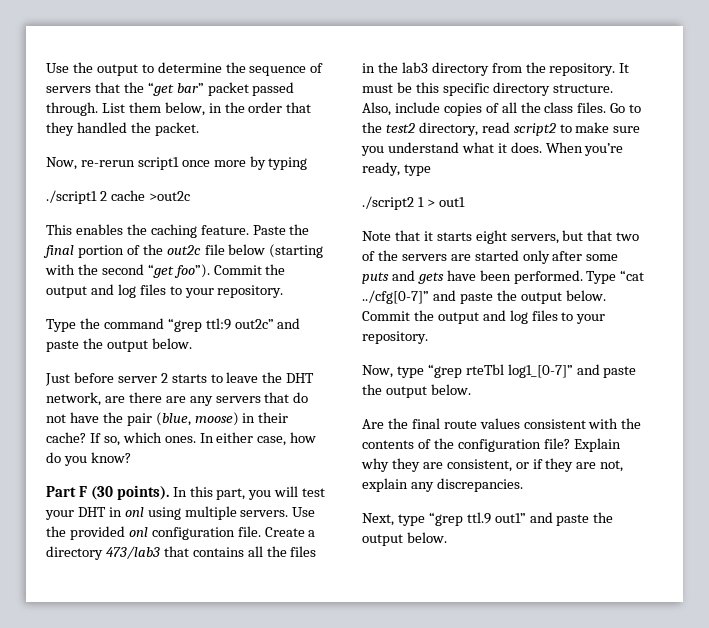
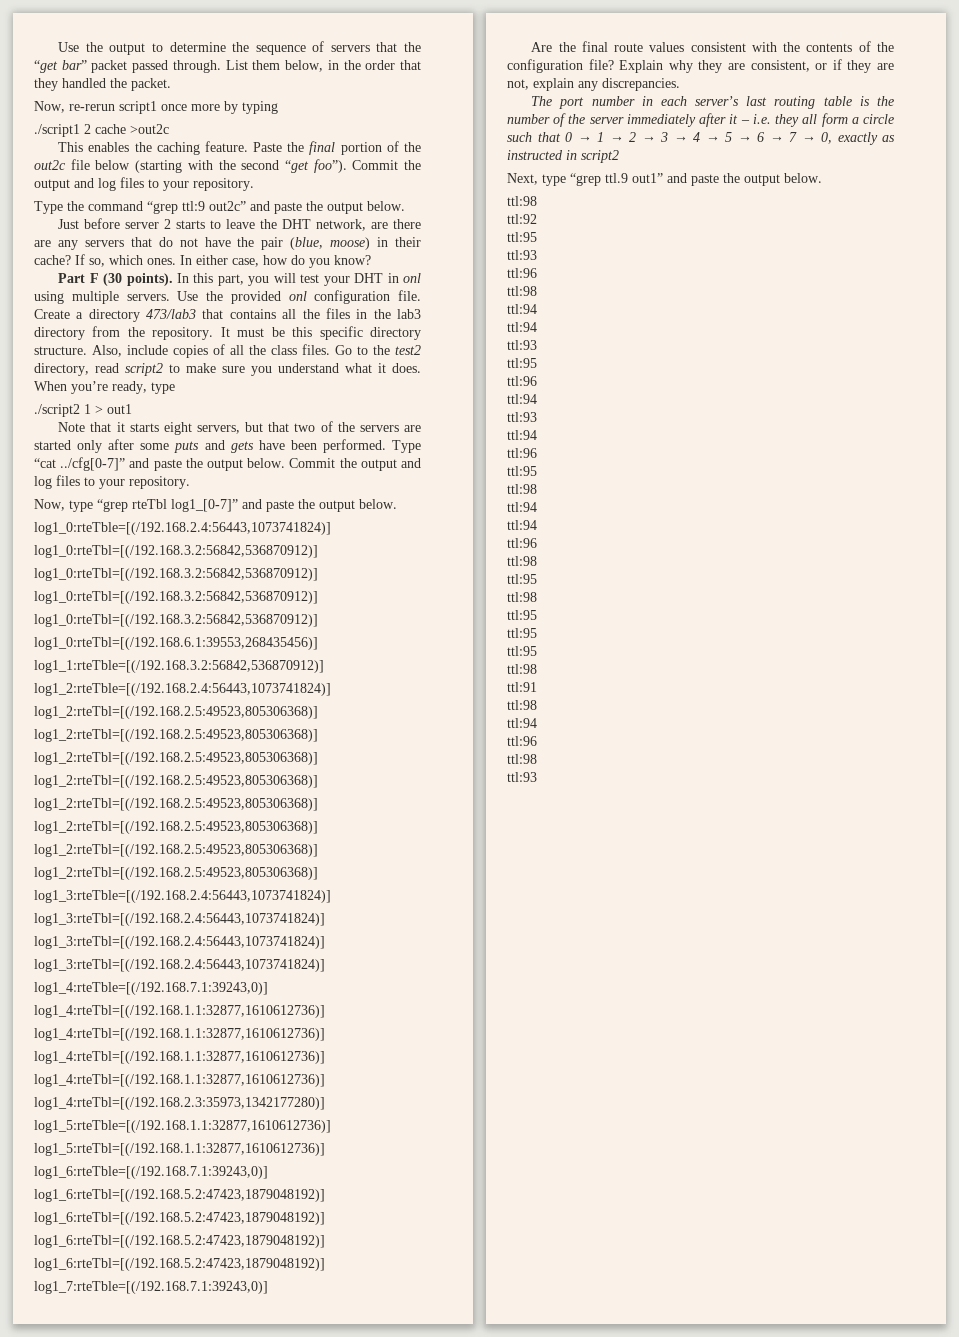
+ log1_0:rteTble=[(/192.168.2.4:56443,1073741824)]
+ log1_0:rteTbl=[(/192.168.3.2:56842,536870912)]
+ log1_0:rteTbl=[(/192.168.3.2:56842,536870912)]
+ log1_0:rteTbl=[(/192.168.3.2:56842,536870912)]
+ log1_0:rteTbl=[(/192.168.3.2:56842,536870912)]
+ log1_0:rteTbl=[(/192.168.6.1:39553,268435456)]
+ log1_1:rteTble=[(/192.168.3.2:56842,536870912)]
+ log1_2:rteTble=[(/192.168.2.4:56443,1073741824)]
+ log1_2:rteTbl=[(/192.168.2.5:49523,805306368)]
+ log1_2:rteTbl=[(/192.168.2.5:49523,805306368)]
+ log1_2:rteTbl=[(/192.168.2.5:49523,805306368)]
+ log1_2:rteTbl=[(/192.168.2.5:49523,805306368)]
+ log1_2:rteTbl=[(/192.168.2.5:49523,805306368)]
+ log1_2:rteTbl=[(/192.168.2.5:49523,805306368)]
+ log1_2:rteTbl=[(/192.168.2.5:49523,805306368)]
+ log1_2:rteTbl=[(/192.168.2.5:49523,805306368)]
+ log1_3:rteTble=[(/192.168.2.4:56443,1073741824)]
+ log1_3:rteTbl=[(/192.168.2.4:56443,1073741824)]
+ log1_3:rteTbl=[(/192.168.2.4:56443,1073741824)]
+ log1_3:rteTbl=[(/192.168.2.4:56443,1073741824)]
+ log1_4:rteTble=[(/192.168.7.1:39243,0)]
+ log1_4:rteTbl=[(/192.168.1.1:32877,1610612736)]
+ log1_4:rteTbl=[(/192.168.1.1:32877,1610612736)]
+ log1_4:rteTbl=[(/192.168.1.1:32877,1610612736)]
+ log1_4:rteTbl=[(/192.168.1.1:32877,1610612736)]
+ log1_4:rteTbl=[(/192.168.2.3:35973,1342177280)]
+ log1_5:rteTble=[(/192.168.1.1:32877,1610612736)]
+ log1_5:rteTbl=[(/192.168.1.1:32877,1610612736)]
+ log1_6:rteTble=[(/192.168.7.1:39243,0)]
+ log1_6:rteTbl=[(/192.168.5.2:47423,1879048192)]
+ log1_6:rteTbl=[(/192.168.5.2:47423,1879048192)]
+ log1_6:rteTbl=[(/192.168.5.2:47423,1879048192)]
+ log1_6:rteTbl=[(/192.168.5.2:47423,1879048192)]
+ log1_7:rteTble=[(/192.168.7.1:39243,0)]
+ The port number in each server’s last routing table is the number of the server immediately after it – i.e. they all form a circle such that 0 → 1 → 2 → 3 → 4 → 5 → 6 → 7 → 0, exactly as instructed in script2
  Next, type “grep ttl.9 out1” and paste the output below.
+ ttl:98
+ ttl:92
+ ttl:95
+ ttl:93
+ ttl:96
+ ttl:98
+ ttl:94
+ ttl:94
+ ttl:93
+ ttl:95
+ ttl:96
+ ttl:94
+ ttl:93
+ ttl:94
+ ttl:96
+ ttl:95
+ ttl:98
+ ttl:94
+ ttl:94
+ ttl:96
+ ttl:98
+ ttl:95
+ ttl:98
+ ttl:95
+ ttl:95
+ ttl:95
+ ttl:98
+ ttl:91
+ ttl:98
+ ttl:94
+ ttl:96
+ ttl:98
+ ttl:93

